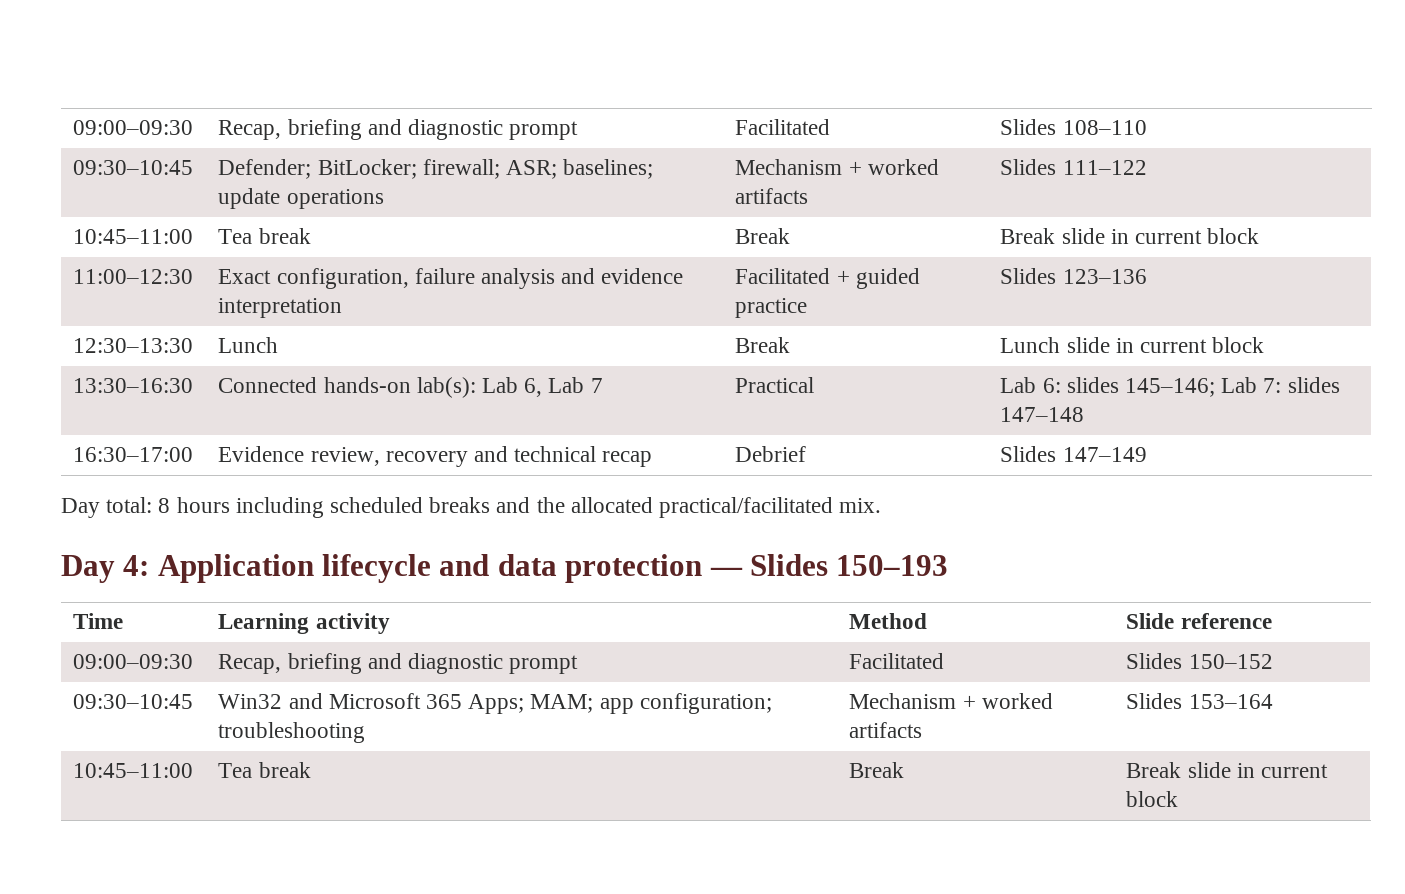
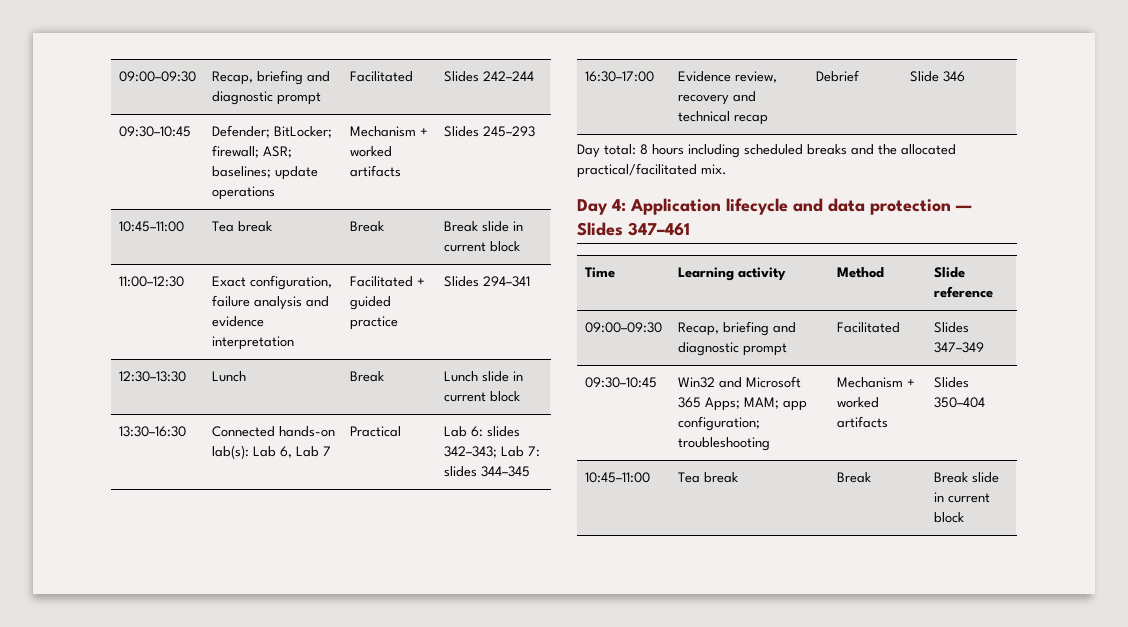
- 09:00–09:30 | Recap, briefing and diagnostic prompt | Facilitated | Slides 108–110
+ 09:00–09:30 | Recap, briefing and diagnostic prompt | Facilitated | Slides 242–244
- 09:30–10:45 | Defender; BitLocker; firewall; ASR; baselines; update operations | Mechanism + worked artifacts | Slides 111–122
+ 09:30–10:45 | Defender; BitLocker; firewall; ASR; baselines; update operations | Mechanism + worked artifacts | Slides 245–293
- 11:00–12:30 | Exact configuration, failure analysis and evidence interpretation | Facilitated + guided practice | Slides 123–136
+ 11:00–12:30 | Exact configuration, failure analysis and evidence interpretation | Facilitated + guided practice | Slides 294–341
- 13:30–16:30 | Connected hands-on lab(s): Lab 6, Lab 7 | Practical | Lab 6: slides 145–146; Lab 7: slides 147–148
+ 13:30–16:30 | Connected hands-on lab(s): Lab 6, Lab 7 | Practical | Lab 6: slides 342–343; Lab 7: slides 344–345
- 16:30–17:00 | Evidence review, recovery and technical recap | Debrief | Slides 147–149
+ 16:30–17:00 | Evidence review, recovery and technical recap | Debrief | Slide 346
- Day 4: Application lifecycle and data protection — Slides 150–193
+ Day 4: Application lifecycle and data protection — Slides 347–461
- 09:00–09:30 | Recap, briefing and diagnostic prompt | Facilitated | Slides 150–152
+ 09:00–09:30 | Recap, briefing and diagnostic prompt | Facilitated | Slides 347–349
- 09:30–10:45 | Win32 and Microsoft 365 Apps; MAM; app configuration; troubleshooting | Mechanism + worked artifacts | Slides 153–164
+ 09:30–10:45 | Win32 and Microsoft 365 Apps; MAM; app configuration; troubleshooting | Mechanism + worked artifacts | Slides 350–404

